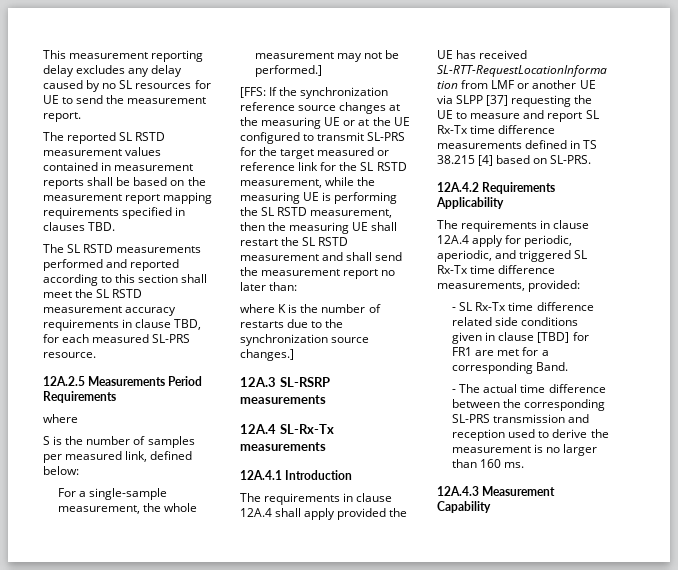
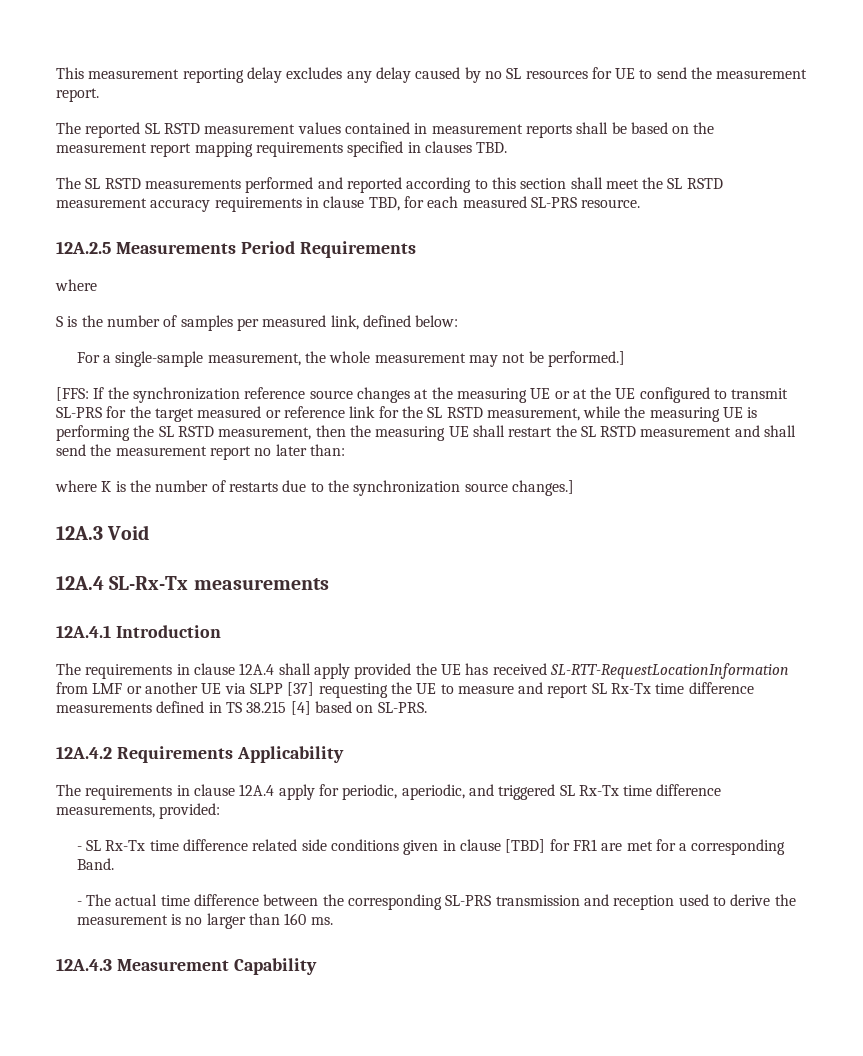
- 12A.3 SL-RSRP measurements
+ 12A.3 Void

